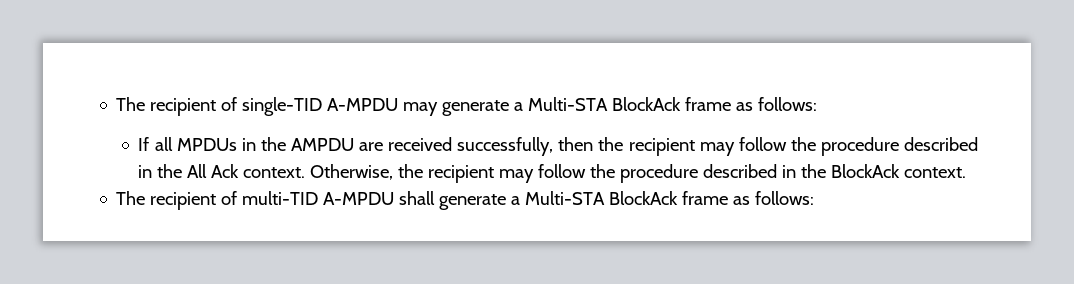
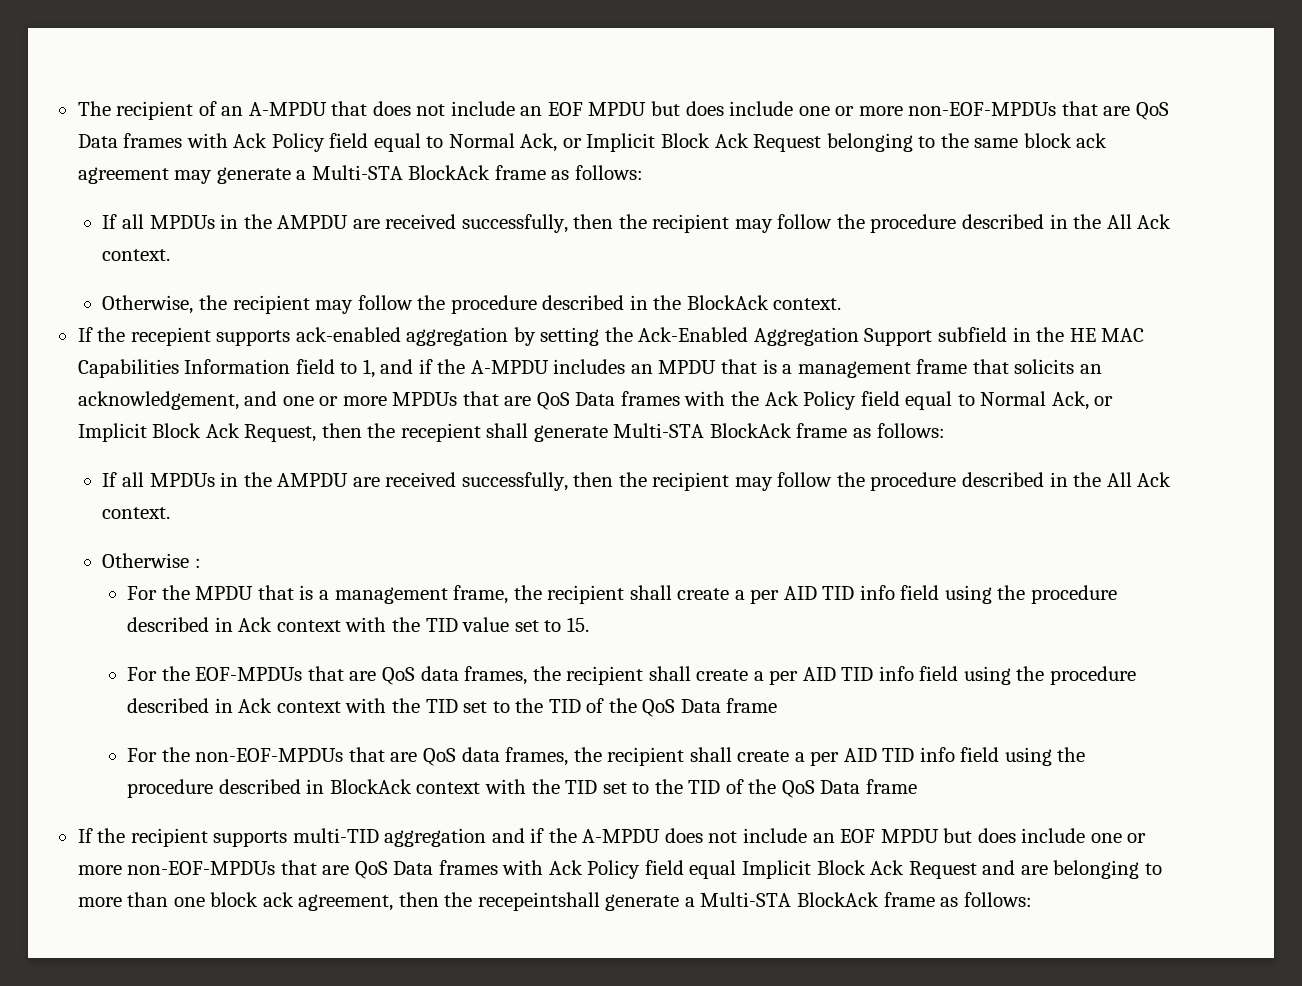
- The recipient of single-TID A-MPDU may generate a Multi-STA BlockAck frame as follows:
- If all MPDUs in the AMPDU are received successfully, then the recipient may follow the procedure described in the All Ack context. Otherwise, the recipient may follow the procedure described in the BlockAck context.
+ The recipient of an A-MPDU that does not include an EOF MPDU but does include one or more non-EOF-MPDUs that are QoS Data frames with Ack Policy field equal to Normal Ack, or Implicit Block Ack Request belonging to the same block ack agreement may generate a Multi-STA BlockAck frame as follows:
+ If all MPDUs in the AMPDU are received successfully, then the recipient may follow the procedure described in the All Ack context.
+ Otherwise, the recipient may follow the procedure described in the BlockAck context.
- The recipient of multi-TID A-MPDU shall generate a Multi-STA BlockAck frame as follows:
+ If the recepient supports ack-enabled aggregation by setting the Ack-Enabled Aggregation Support subfield in the HE MAC Capabilities Information field to 1, and if the A-MPDU includes an MPDU that is a management frame that solicits an acknowledgement, and one or more MPDUs that are QoS Data frames with the Ack Policy field equal to Normal Ack, or Implicit Block Ack Request, then the recepient shall generate Multi-STA BlockAck frame as follows:
+ If all MPDUs in the AMPDU are received successfully, then the recipient may follow the procedure described in the All Ack context.
+ Otherwise :
+ For the MPDU that is a management frame, the recipient shall create a per AID TID info field using the procedure described in Ack context with the TID value set to 15.
+ For the EOF-MPDUs that are QoS data frames, the recipient shall create a per AID TID info field using the procedure described in Ack context with the TID set to the TID of the QoS Data frame
+ For the non-EOF-MPDUs that are QoS data frames, the recipient shall create a per AID TID info field using the procedure described in BlockAck context with the TID set to the TID of the QoS Data frame
+ If the recipient supports multi-TID aggregation and if the A-MPDU does not include an EOF MPDU but does include one or more non-EOF-MPDUs that are QoS Data frames with Ack Policy field equal Implicit Block Ack Request and are belonging to more than one block ack agreement, then the recepeintshall generate a Multi-STA BlockAck frame as follows:

